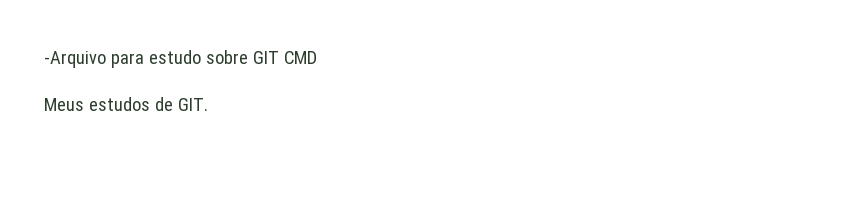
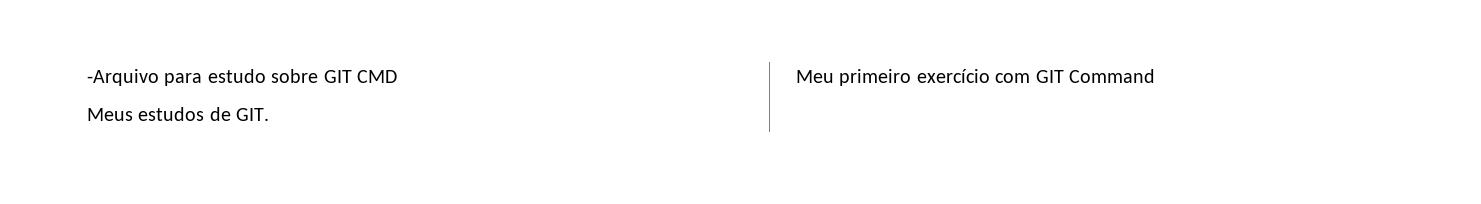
+ Meu primeiro exercício com GIT Command

